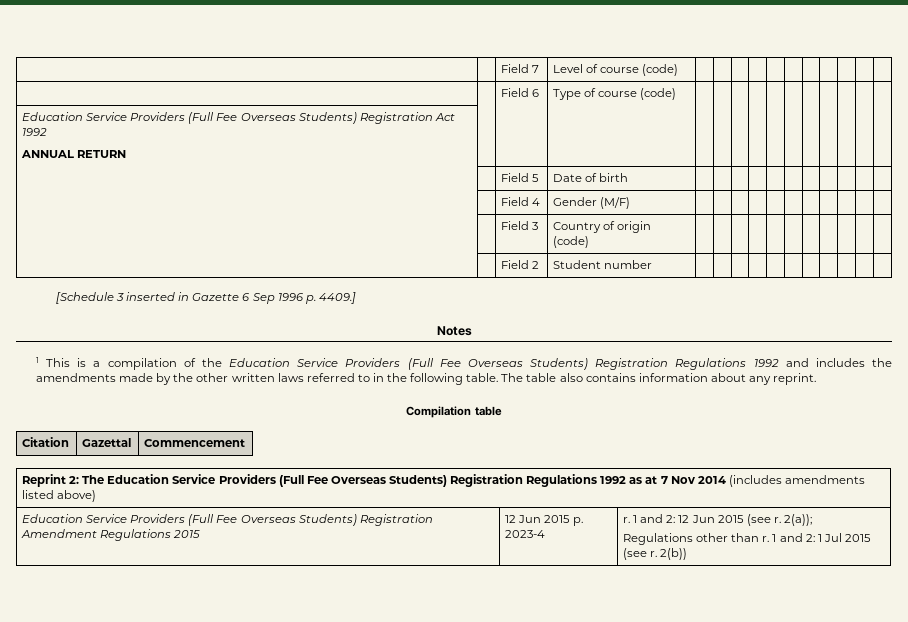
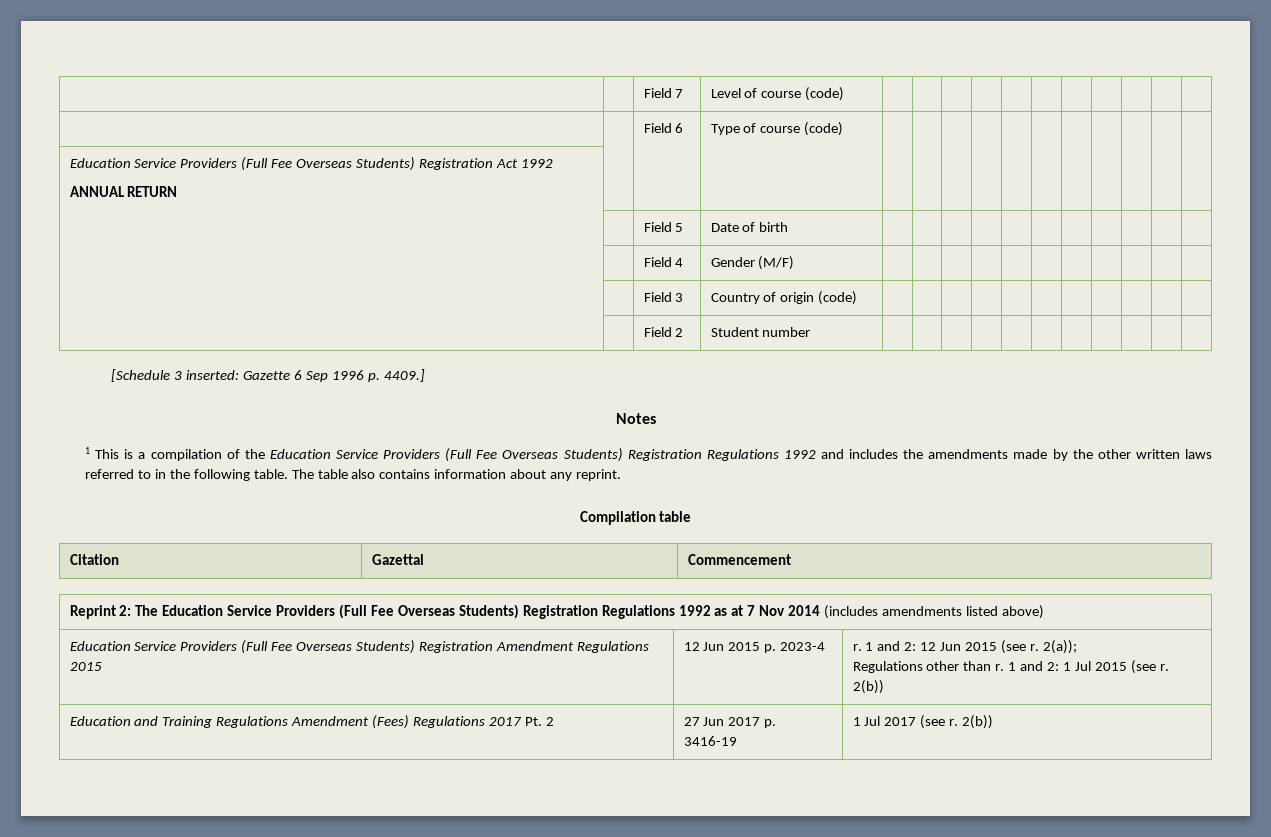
- [Schedule 3 inserted in Gazette 6 Sep 1996 p. 4409.]
+ [Schedule 3 inserted: Gazette 6 Sep 1996 p. 4409.]
+ Education and Training Regulations Amendment (Fees) Regulations 2017 Pt. 2 | 27 Jun 2017 p. 3416-19 | 1 Jul 2017 (see r. 2(b))

